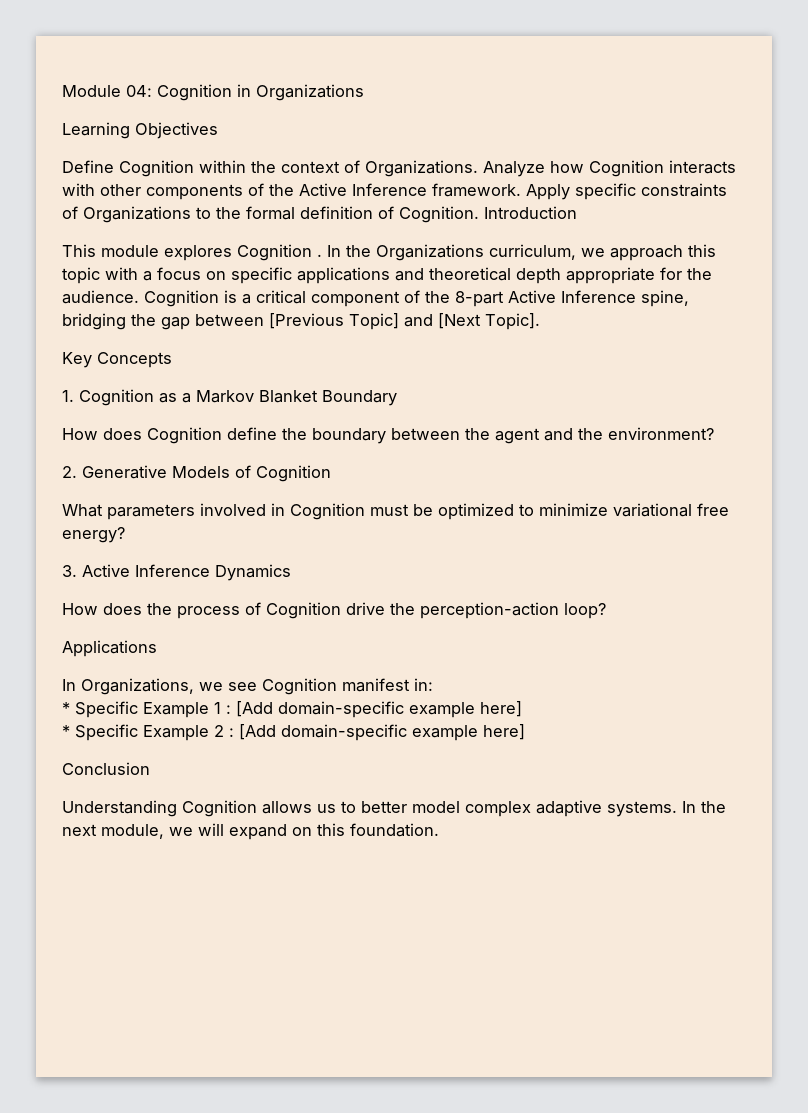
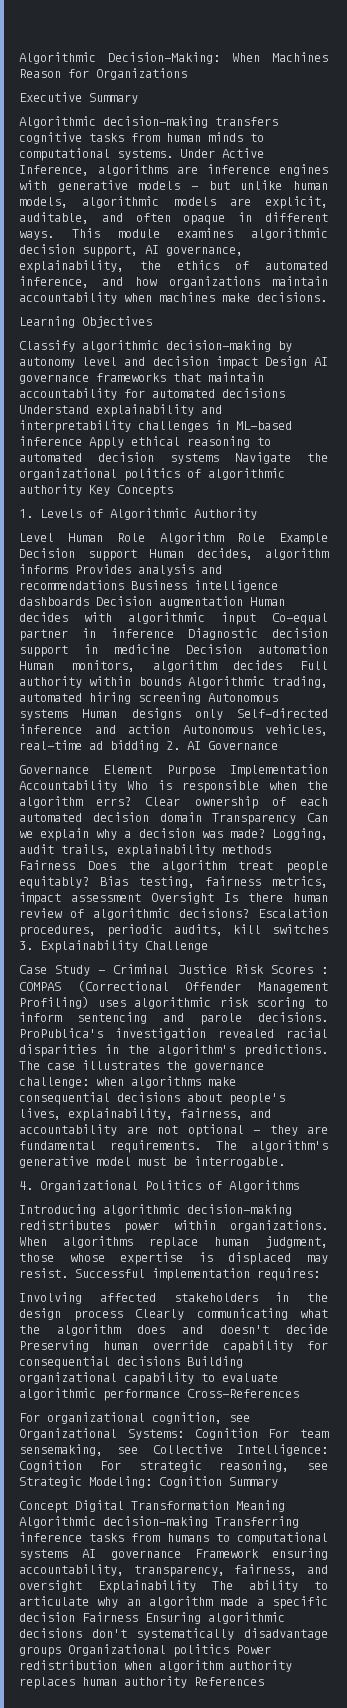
- Module 04: Cognition in Organizations
+ Algorithmic Decision-Making: When Machines Reason for Organizations
+ Executive Summary
+ Algorithmic decision-making transfers cognitive tasks from human minds to computational systems. Under Active Inference, algorithms are inference engines with generative models — but unlike human models, algorithmic models are explicit, auditable, and often opaque in different ways. This module examines algorithmic decision support, AI governance, explainability, the ethics of automated inference, and how organizations maintain accountability when machines make decisions.
  Learning Objectives
- Define Cognition within the context of Organizations. Analyze how Cognition interacts with other components of the Active Inference framework. Apply specific constraints of Organizations to the formal definition of Cognition. Introduction
- This module explores Cognition . In the Organizations curriculum, we approach this topic with a focus on specific applications and theoretical depth appropriate for the audience. Cognition is a critical component of the 8-part Active Inference spine, bridging the gap between [Previous Topic] and [Next Topic].
- Key Concepts
- 1. Cognition as a Markov Blanket Boundary
- How does Cognition define the boundary between the agent and the environment?
- 2. Generative Models of Cognition
- What parameters involved in Cognition must be optimized to minimize variational free energy?
- 3. Active Inference Dynamics
- How does the process of Cognition drive the perception-action loop?
- Applications
- In Organizations, we see Cognition manifest in:
- * Specific Example 1 : [Add domain-specific example here]
- * Specific Example 2 : [Add domain-specific example here]
- Conclusion
- Understanding Cognition allows us to better model complex adaptive systems. In the next module, we will expand on this foundation.
+ Classify algorithmic decision-making by autonomy level and decision impact Design AI governance frameworks that maintain accountability for automated decisions Understand explainability and interpretability challenges in ML-based inference Apply ethical reasoning to automated decision systems Navigate the organizational politics of algorithmic authority Key Concepts
+ 1. Levels of Algorithmic Authority
+ Level Human Role Algorithm Role Example Decision support Human decides, algorithm informs Provides analysis and recommendations Business intelligence dashboards Decision augmentation Human decides with algorithmic input Co-equal partner in inference Diagnostic decision support in medicine Decision automation Human monitors, algorithm decides Full authority within bounds Algorithmic trading, automated hiring screening Autonomous systems Human designs only Self-directed inference and action Autonomous vehicles, real-time ad bidding 2. AI Governance
+ Governance Element Purpose Implementation Accountability Who is responsible when the algorithm errs? Clear ownership of each automated decision domain Transparency Can we explain why a decision was made? Logging, audit trails, explainability methods Fairness Does the algorithm treat people equitably? Bias testing, fairness metrics, impact assessment Oversight Is there human review of algorithmic decisions? Escalation procedures, periodic audits, kill switches 3. Explainability Challenge
+ Case Study — Criminal Justice Risk Scores : COMPAS (Correctional Offender Management Profiling) uses algorithmic risk scoring to inform sentencing and parole decisions. ProPublica's investigation revealed racial disparities in the algorithm's predictions. The case illustrates the governance challenge: when algorithms make consequential decisions about people's lives, explainability, fairness, and accountability are not optional — they are fundamental requirements. The algorithm's generative model must be interrogable.
+ 4. Organizational Politics of Algorithms
+ Introducing algorithmic decision-making redistributes power within organizations. When algorithms replace human judgment, those whose expertise is displaced may resist. Successful implementation requires:
+ Involving affected stakeholders in the design process Clearly communicating what the algorithm does and doesn't decide Preserving human override capability for consequential decisions Building organizational capability to evaluate algorithmic performance Cross-References
+ For organizational cognition, see Organizational Systems: Cognition For team sensemaking, see Collective Intelligence: Cognition For strategic reasoning, see Strategic Modeling: Cognition Summary
+ Concept Digital Transformation Meaning Algorithmic decision-making Transferring inference tasks from humans to computational systems AI governance Framework ensuring accountability, transparency, fairness, and oversight Explainability The ability to articulate why an algorithm made a specific decision Fairness Ensuring algorithmic decisions don't systematically disadvantage groups Organizational politics Power redistribution when algorithm authority replaces human authority References

